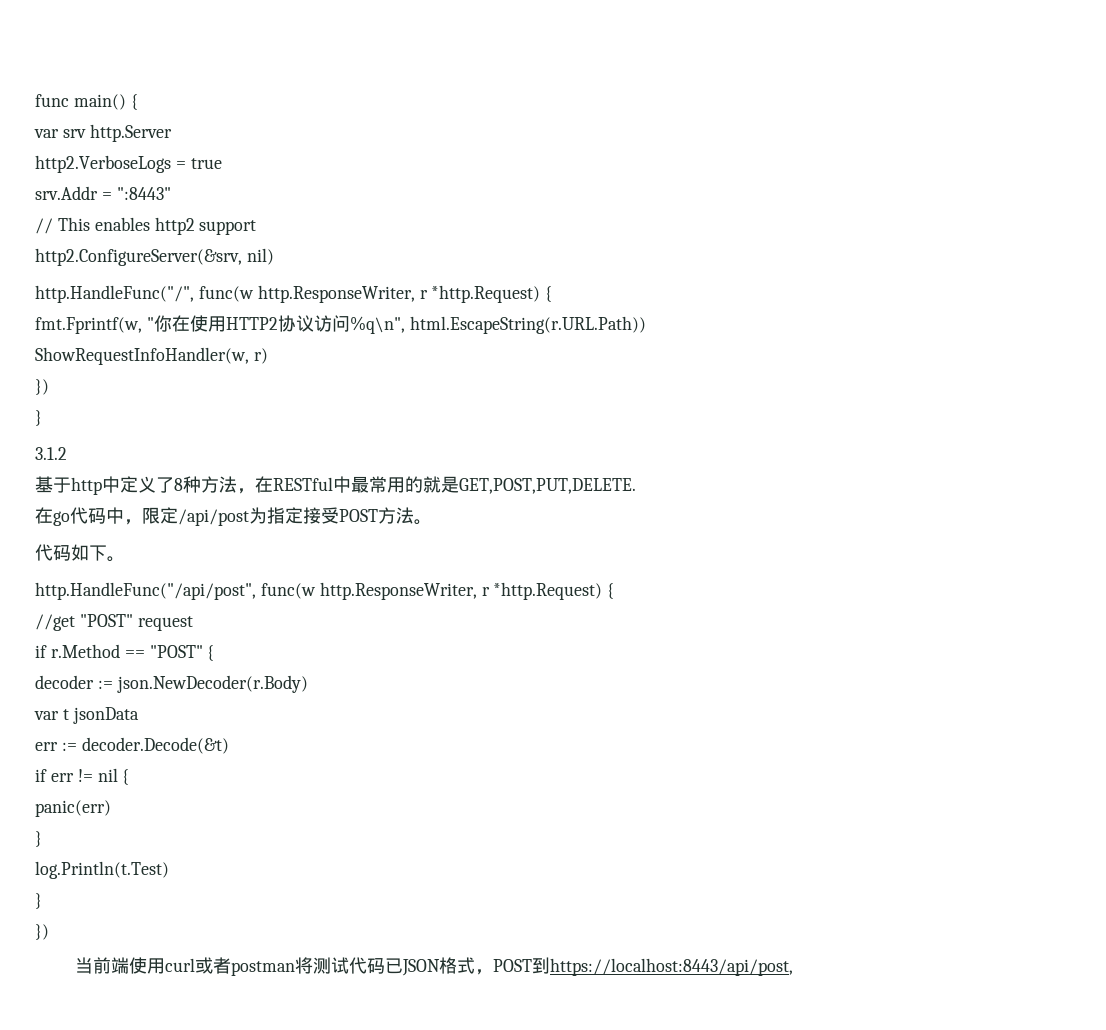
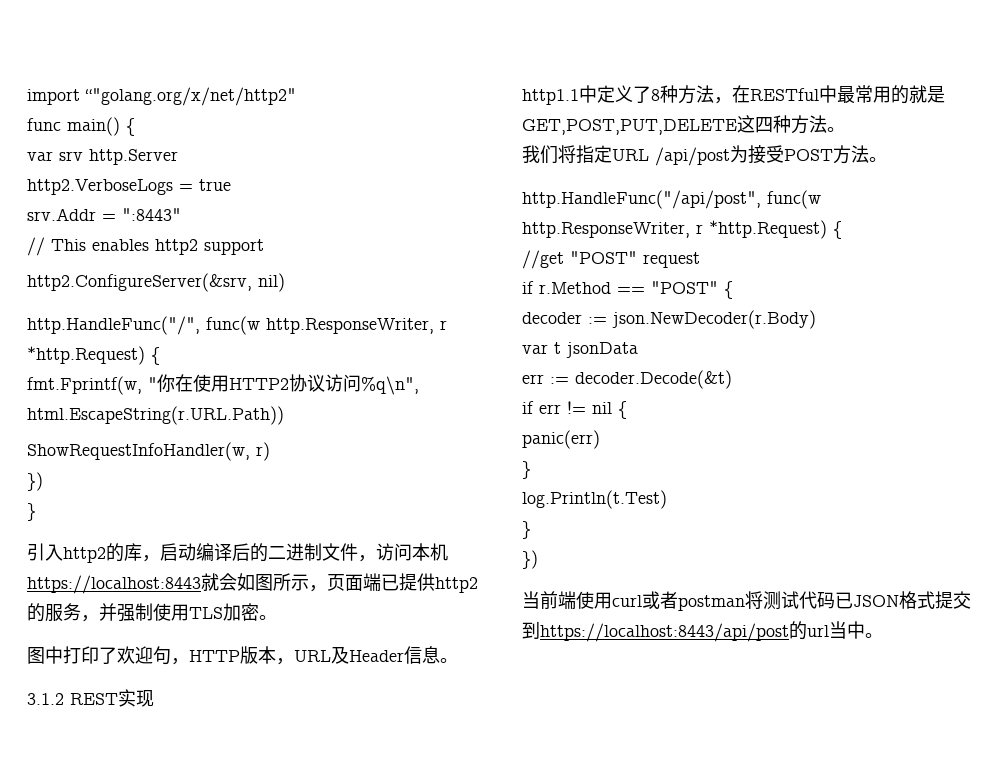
+ import “"golang.org/x/net/http2"
- 3.1.2
- 基于http中定义了8种方法，在RESTful中最常用的就是GET,POST,PUT,DELETE.
- 在go代码中，限定/api/post为指定接受POST方法。
+ 引入http2的库，启动编译后的二进制文件，访问本机https://localhost:8443就会如图所示，页面端已提供http2的服务，并强制使用TLS加密。
+ 图中打印了欢迎句，HTTP版本，URL及Header信息。
+ 3.1.2 REST实现
+ http1.1中定义了8种方法，在RESTful中最常用的就是GET,POST,PUT,DELETE这四种方法。
+ 我们将指定URL /api/post为接受POST方法。
- 代码如下。
- 当前端使用curl或者postman将测试代码已JSON格式，POST到https://localhost:8443/api/post,
+ 当前端使用curl或者postman将测试代码已JSON格式提交到https://localhost:8443/api/post的url当中。

